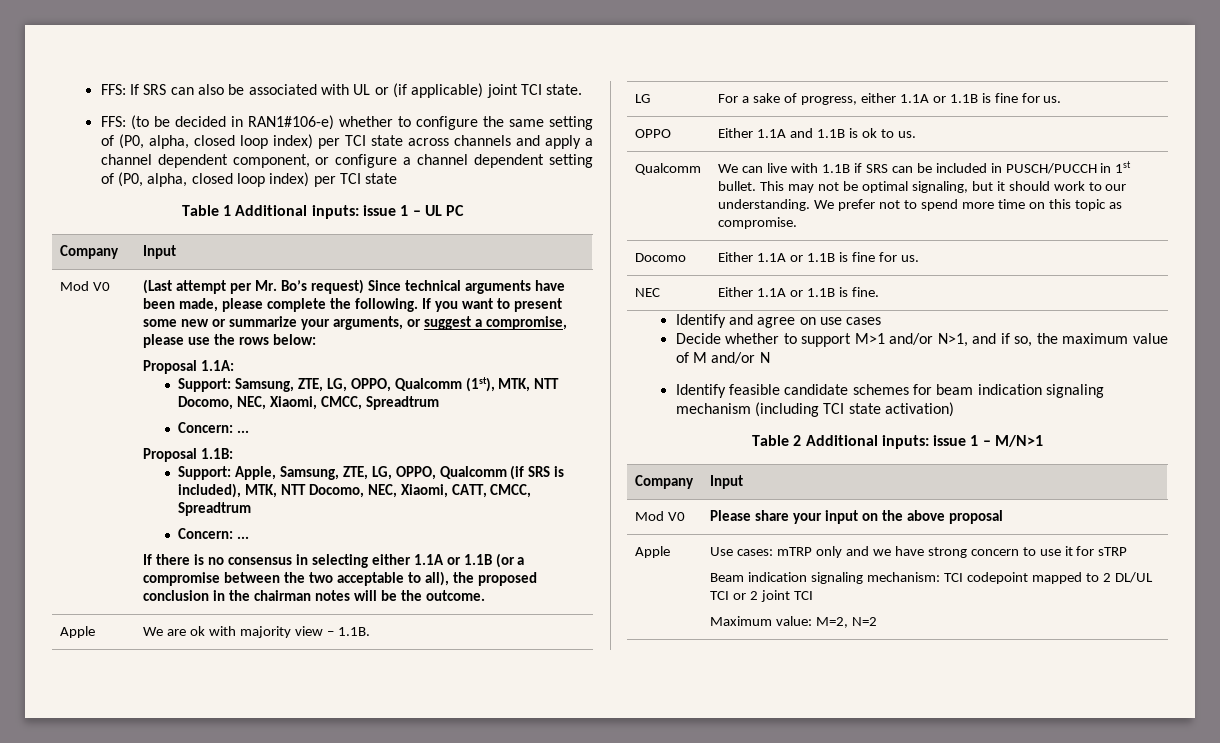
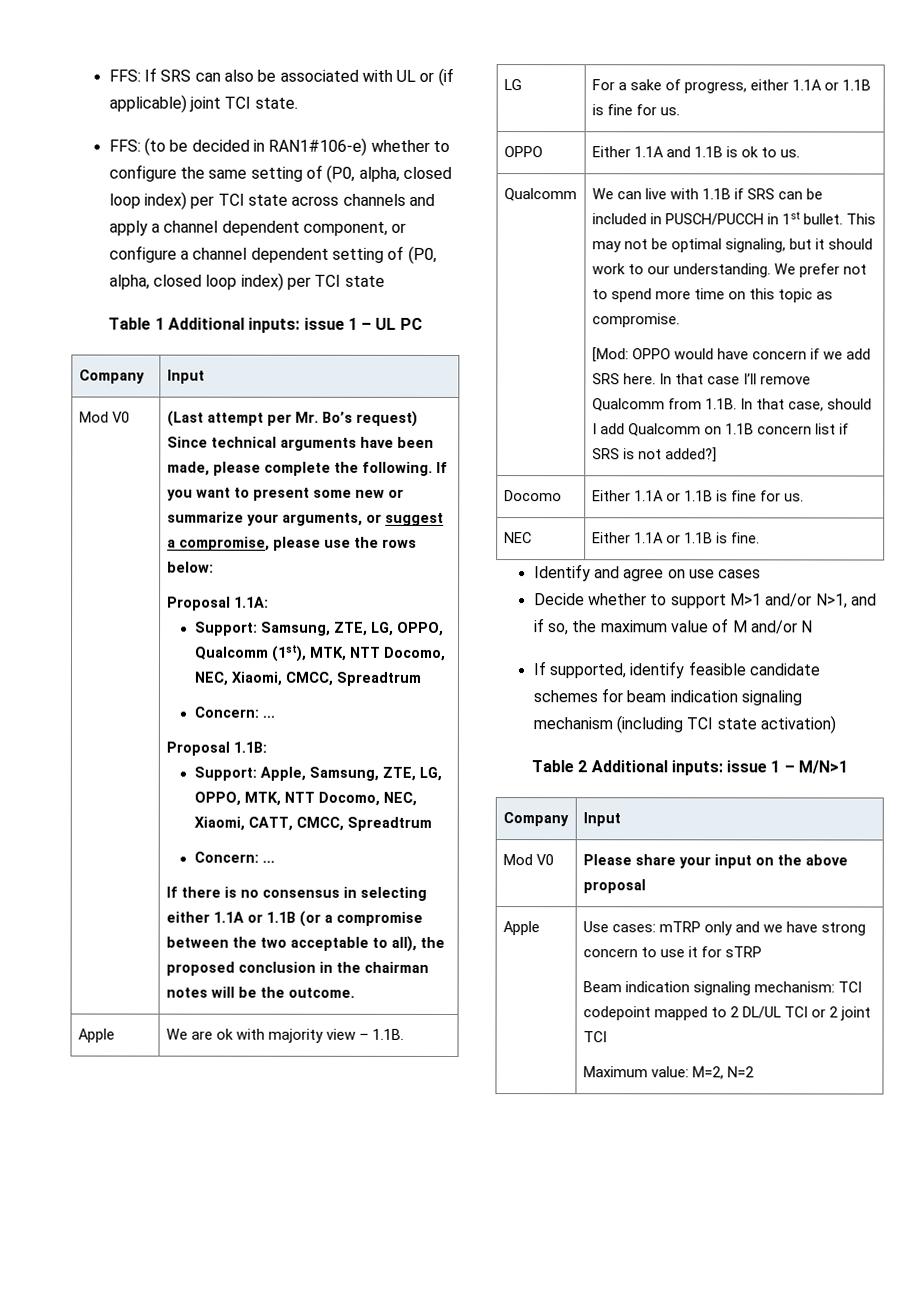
- Support: Apple, Samsung, ZTE, LG, OPPO, Qualcomm (if SRS is included), MTK, NTT Docomo, NEC, Xiaomi, CATT, CMCC, Spreadtrum
+ Support: Apple, Samsung, ZTE, LG, OPPO, MTK, NTT Docomo, NEC, Xiaomi, CATT, CMCC, Spreadtrum
+ [Mod: OPPO would have concern if we add SRS here. In that case I’ll remove Qualcomm from 1.1B. In that case, should I add Qualcomm on 1.1B concern list if SRS is not added?]
- Identify feasible candidate schemes for beam indication signaling mechanism (including TCI state activation)
+ If supported, identify feasible candidate schemes for beam indication signaling mechanism (including TCI state activation)

